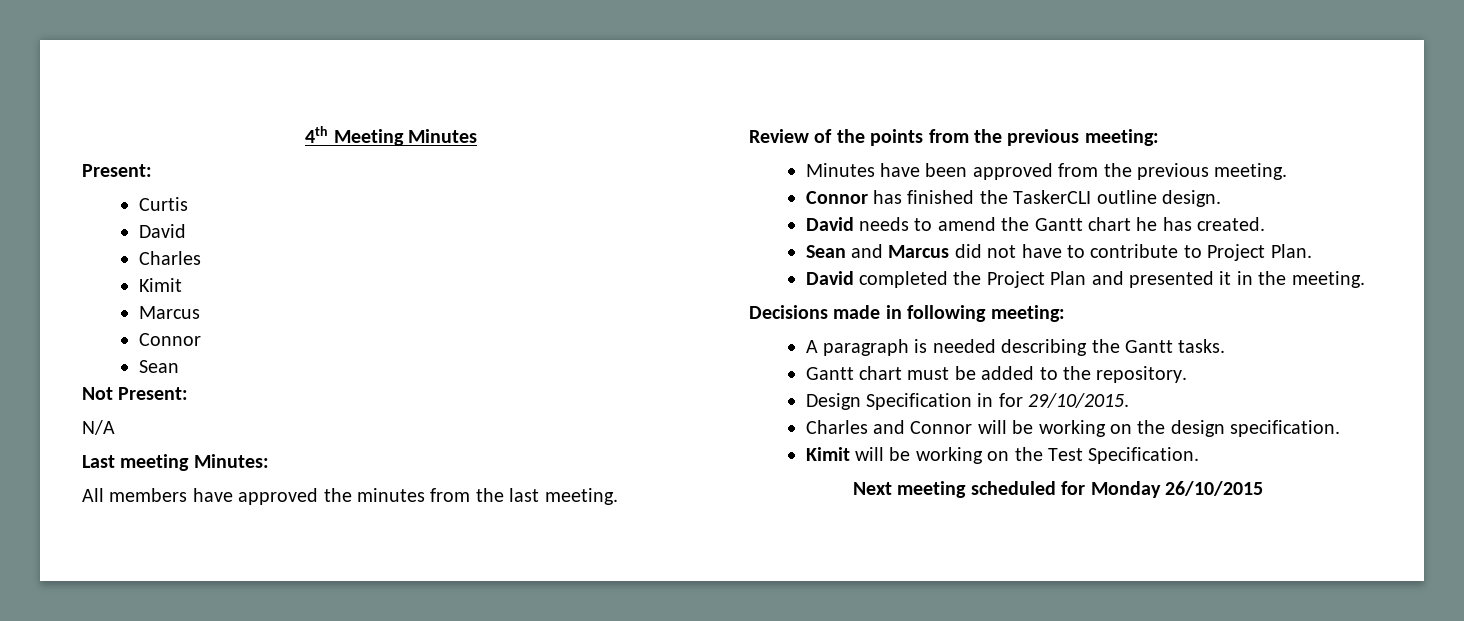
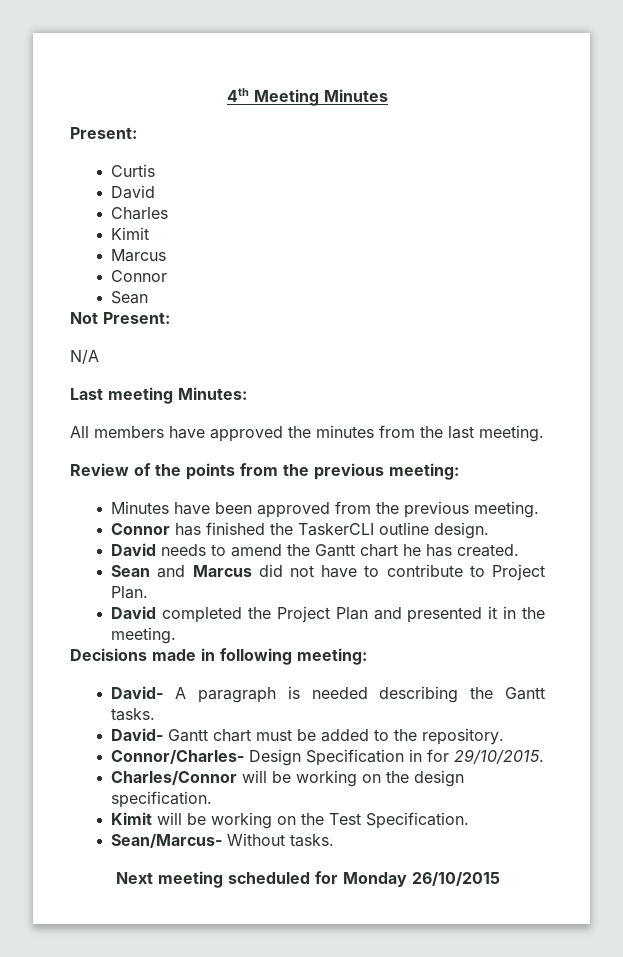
- A paragraph is needed describing the Gantt tasks.
+ David- A paragraph is needed describing the Gantt tasks.
- Gantt chart must be added to the repository.
+ David- Gantt chart must be added to the repository.
- Design Specification in for 29/10/2015.
+ Connor/Charles- Design Specification in for 29/10/2015.
- Charles and Connor will be working on the design specification.
+ Charles/Connor will be working on the design specification.
+ Sean/Marcus- Without tasks.

